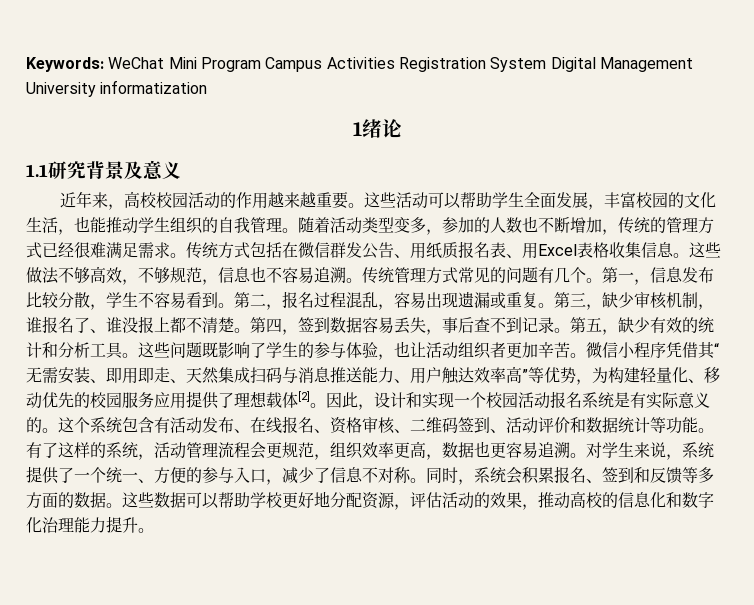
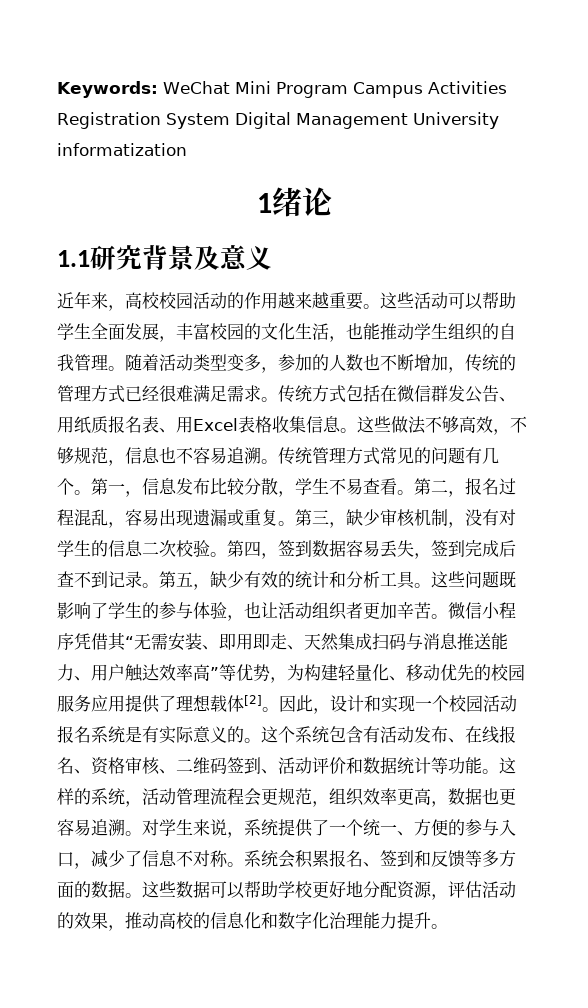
- 第一，信息发布比较分散，学生不容易看到。
+ 第一，信息发布比较分散，学生不易查看。
- 第三，缺少审核机制，谁报名了、谁没报上都不清楚。
+ 第三，缺少审核机制，没有对学生的信息二次校验。
- 第四，签到数据容易丢失，事后查不到记录。
+ 第四，签到数据容易丢失，签到完成后查不到记录。
- 有了这样的系统，活动管理流程会更规范，组织效率更高，数据也更容易追溯。
+ 这样的系统，活动管理流程会更规范，组织效率更高，数据也更容易追溯。
- 同时，系统会积累报名、签到和反馈等多方面的数据。
+ 系统会积累报名、签到和反馈等多方面的数据。

